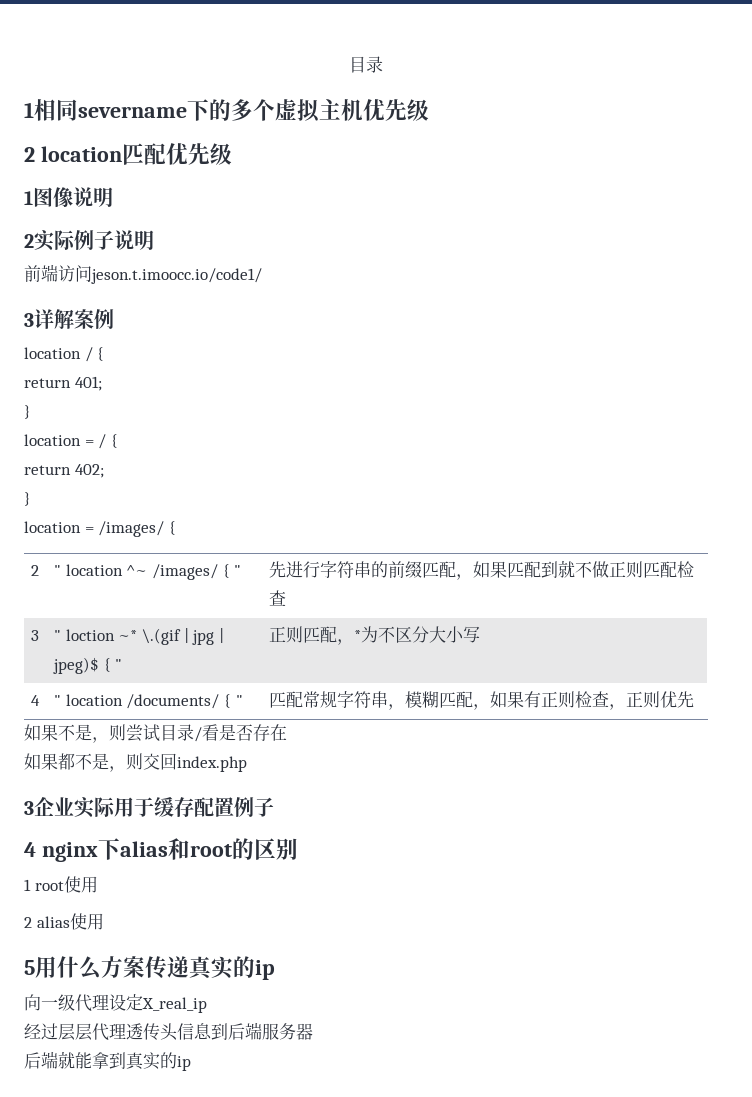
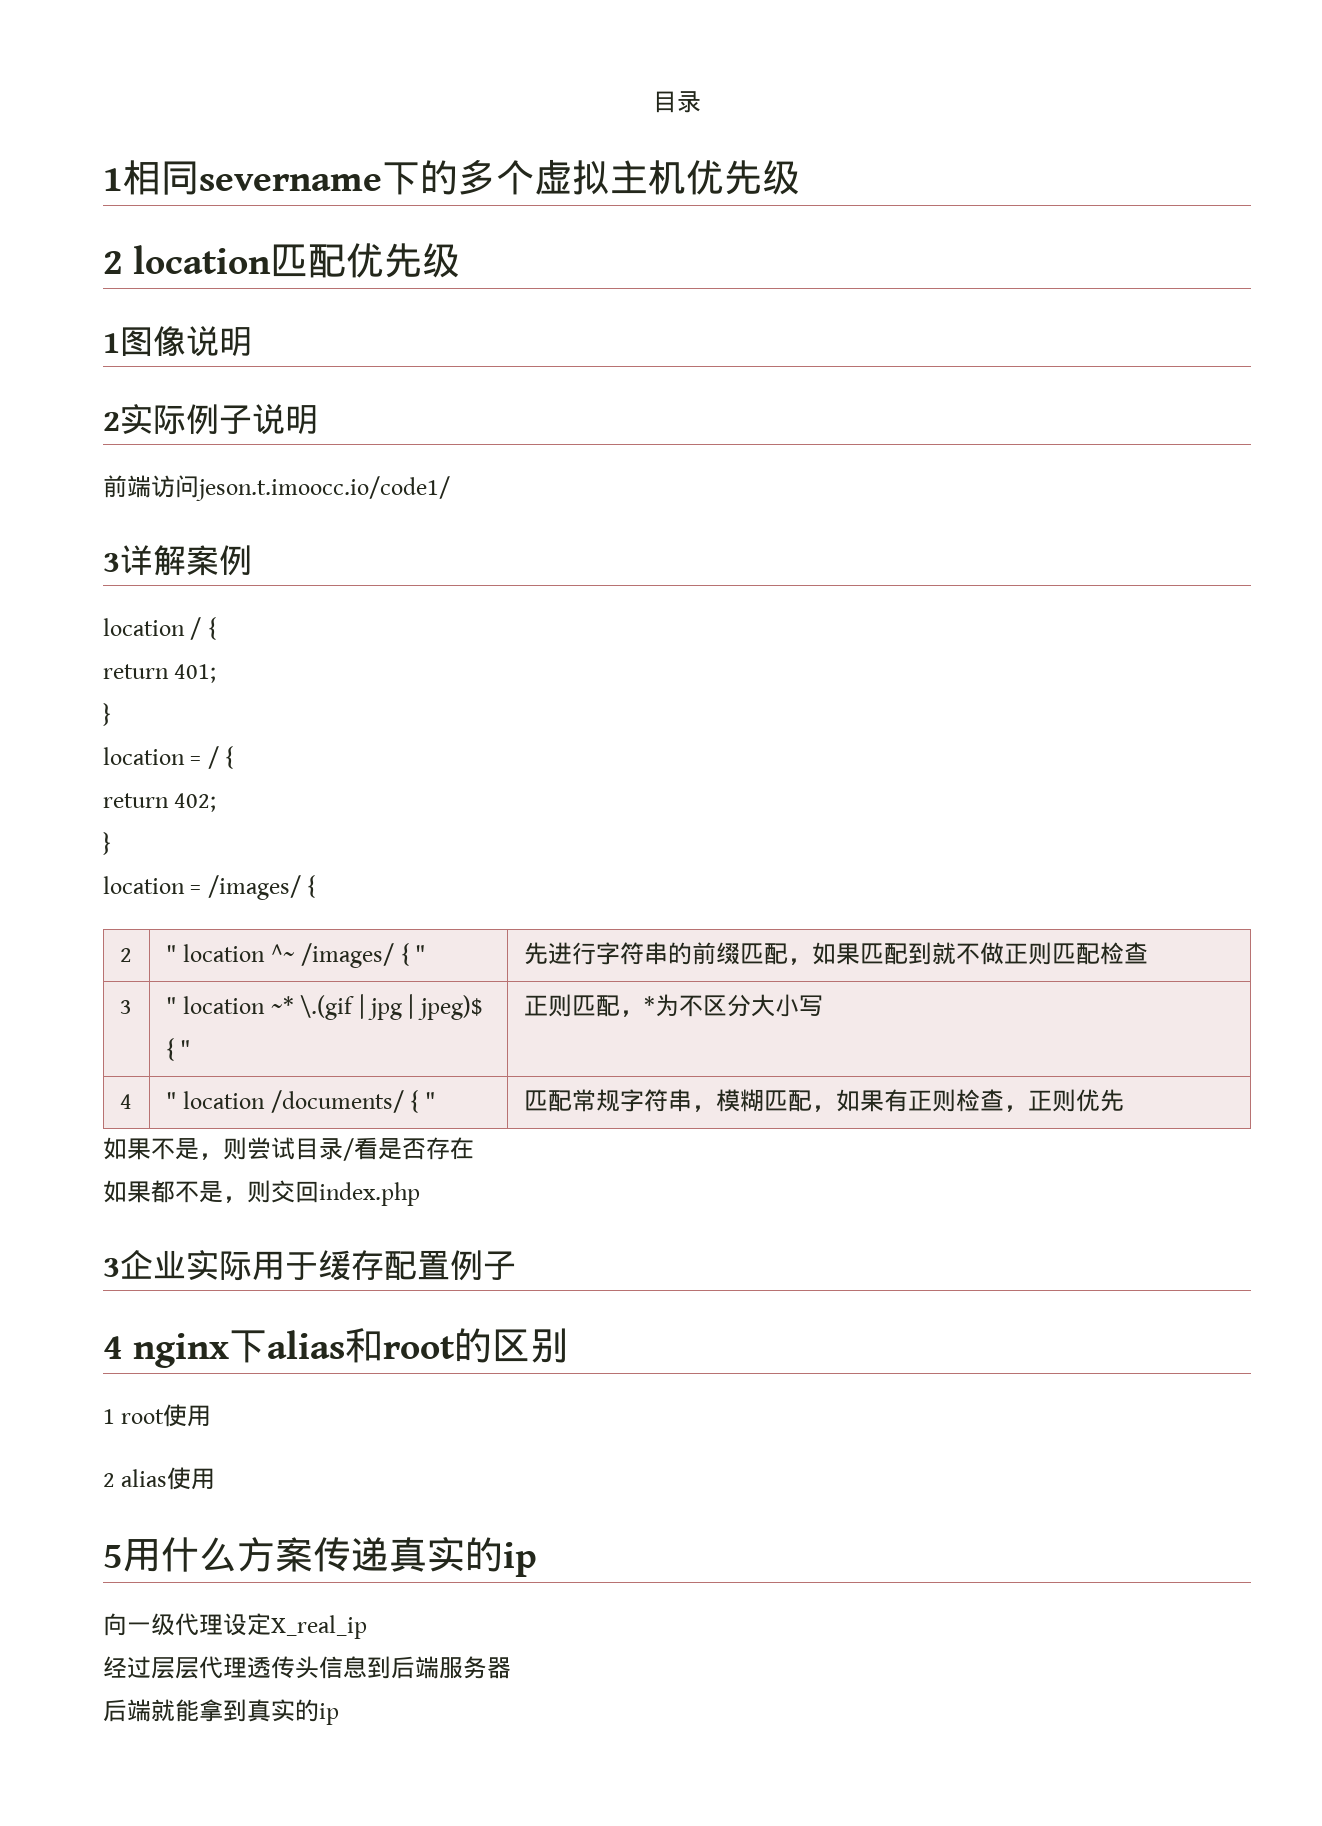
- 3 | " loction ~* \.(gif | jpg | jpeg)$ { " | 正则匹配，*为不区分大小写
+ 3 | " location ~* \.(gif | jpg | jpeg)$ { " | 正则匹配，*为不区分大小写

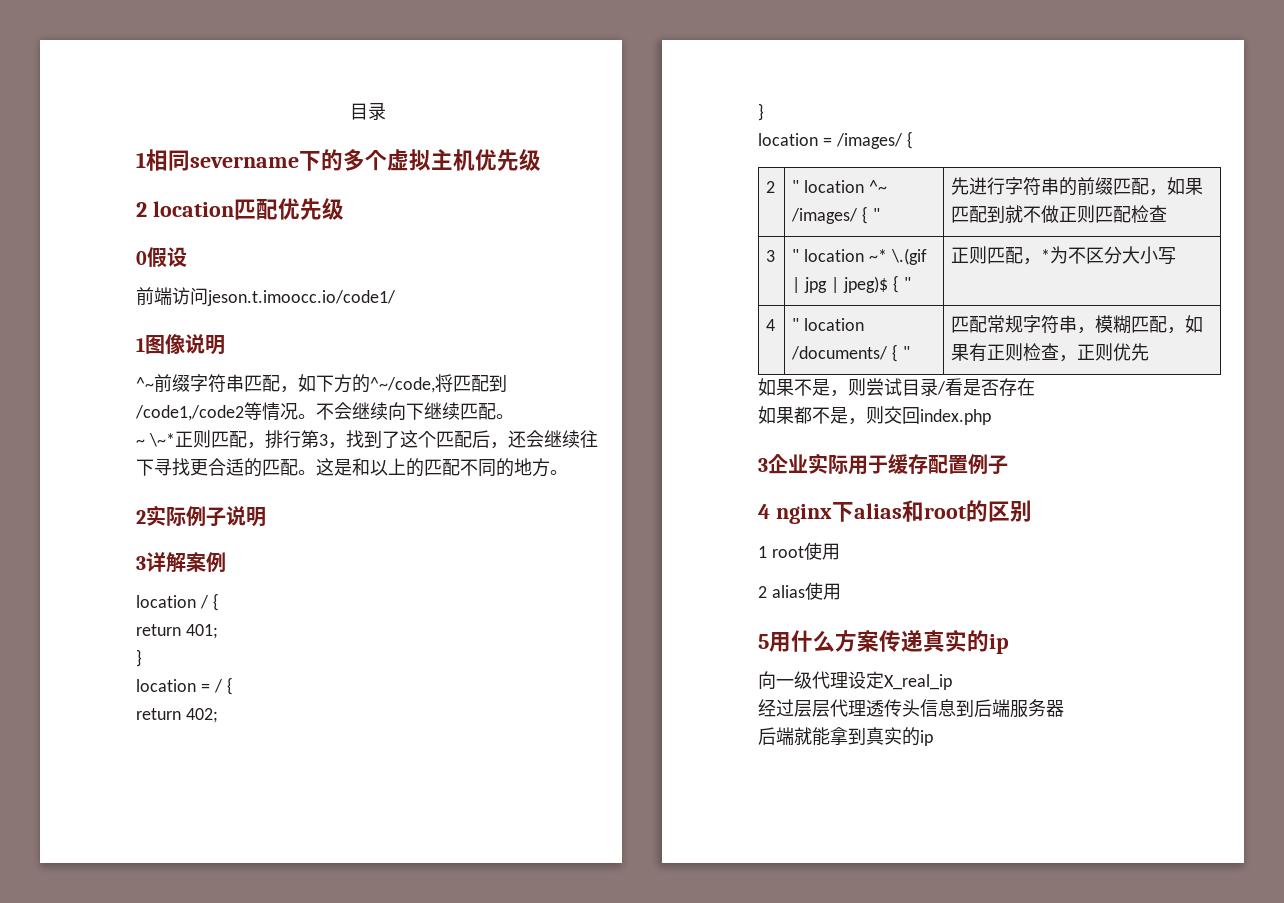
+ 0假设
+ 前端访问jeson.t.imoocc.io/code1/
  1图像说明
+ ^~前缀字符串匹配，如下方的^~/code,将匹配到/code1,/code2等情况。不会继续向下继续匹配。
+ ~ \~*正则匹配，排行第3，找到了这个匹配后，还会继续往下寻找更合适的匹配。这是和以上的匹配不同的地方。
- 前端访问jeson.t.imoocc.io/code1/

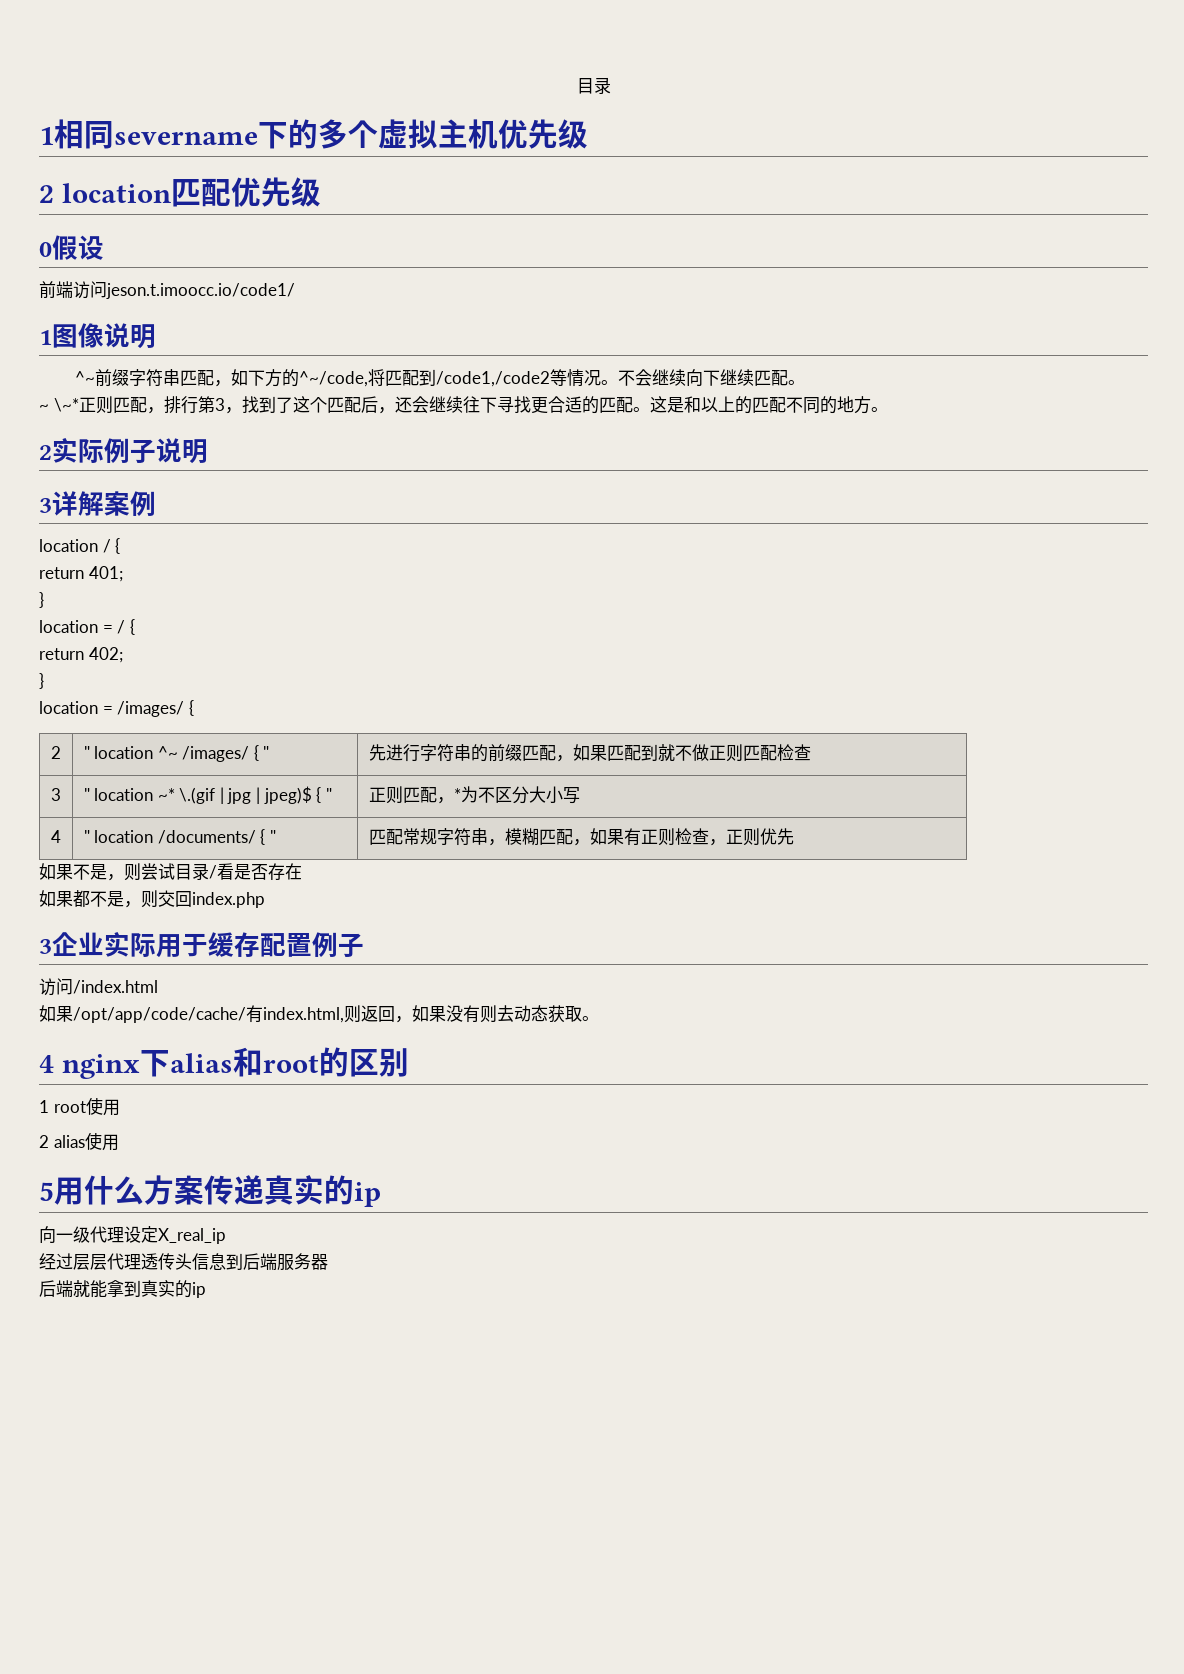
+ 访问/index.html
+ 如果/opt/app/code/cache/有index.html,则返回，如果没有则去动态获取。

